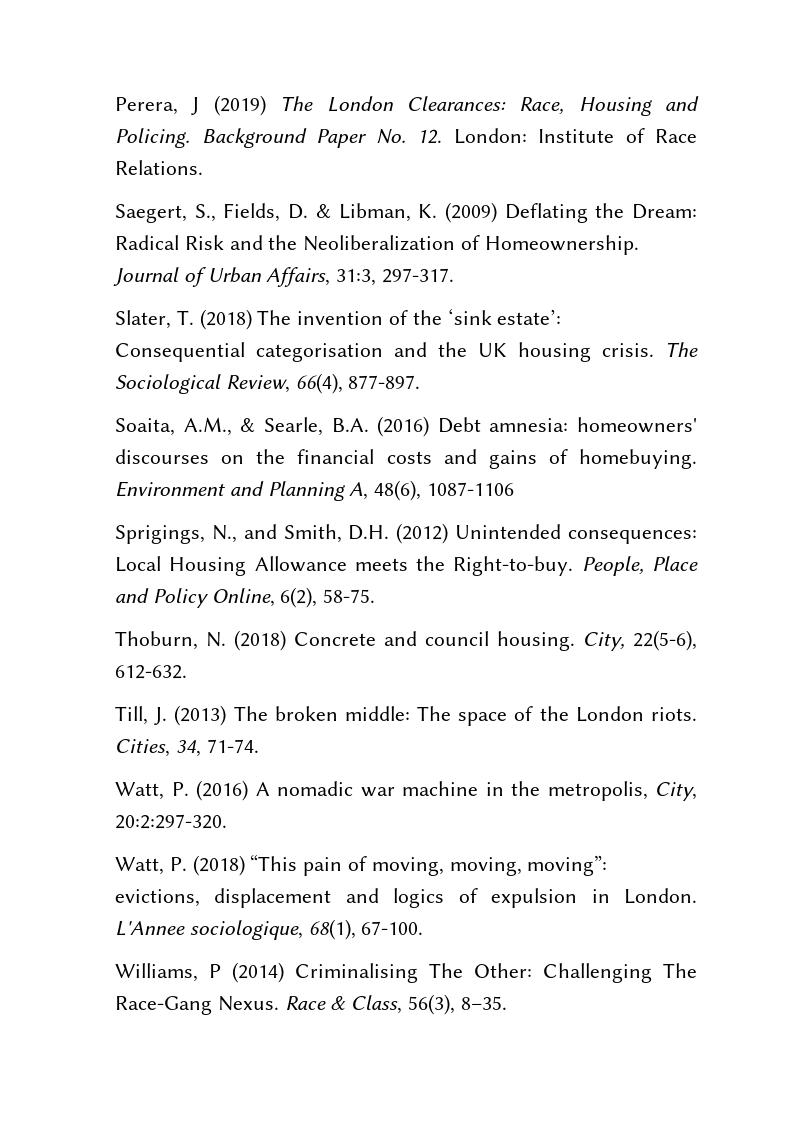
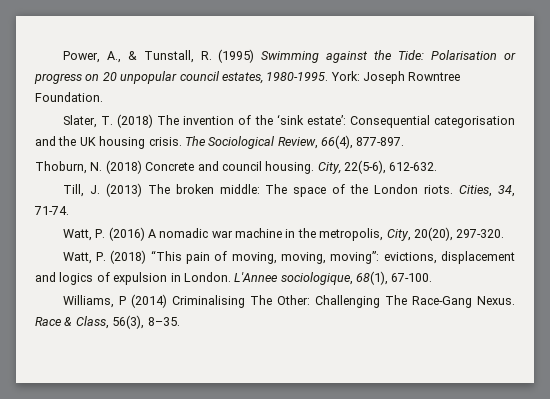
- Perera, J (2019) The London Clearances: Race, Housing and Policing. Background Paper No. 12. London: Institute of Race Relations.
- Saegert, S., Fields, D. & Libman, K. (2009) Deflating the Dream: Radical Risk and the Neoliberalization of Homeownership. Journal of Urban Affairs, 31:3, 297-317.
+ Power, A., & Tunstall, R. (1995) Swimming against the Tide: Polarisation or progress on 20 unpopular council estates, 1980-1995. York: Joseph Rowntree Foundation.
- Soaita, A.M., & Searle, B.A. (2016) Debt amnesia: homeowners' discourses on the financial costs and gains of homebuying. Environment and Planning A, 48(6), 1087-1106
- Sprigings, N., and Smith, D.H. (2012) Unintended consequences: Local Housing Allowance meets the Right-to-buy. People, Place and Policy Online, 6(2), 58-75.
- Watt, P. (2016) A nomadic war machine in the metropolis, City, 20:2:297-320.
+ Watt, P. (2016) A nomadic war machine in the metropolis, City, 20(20), 297-320.

